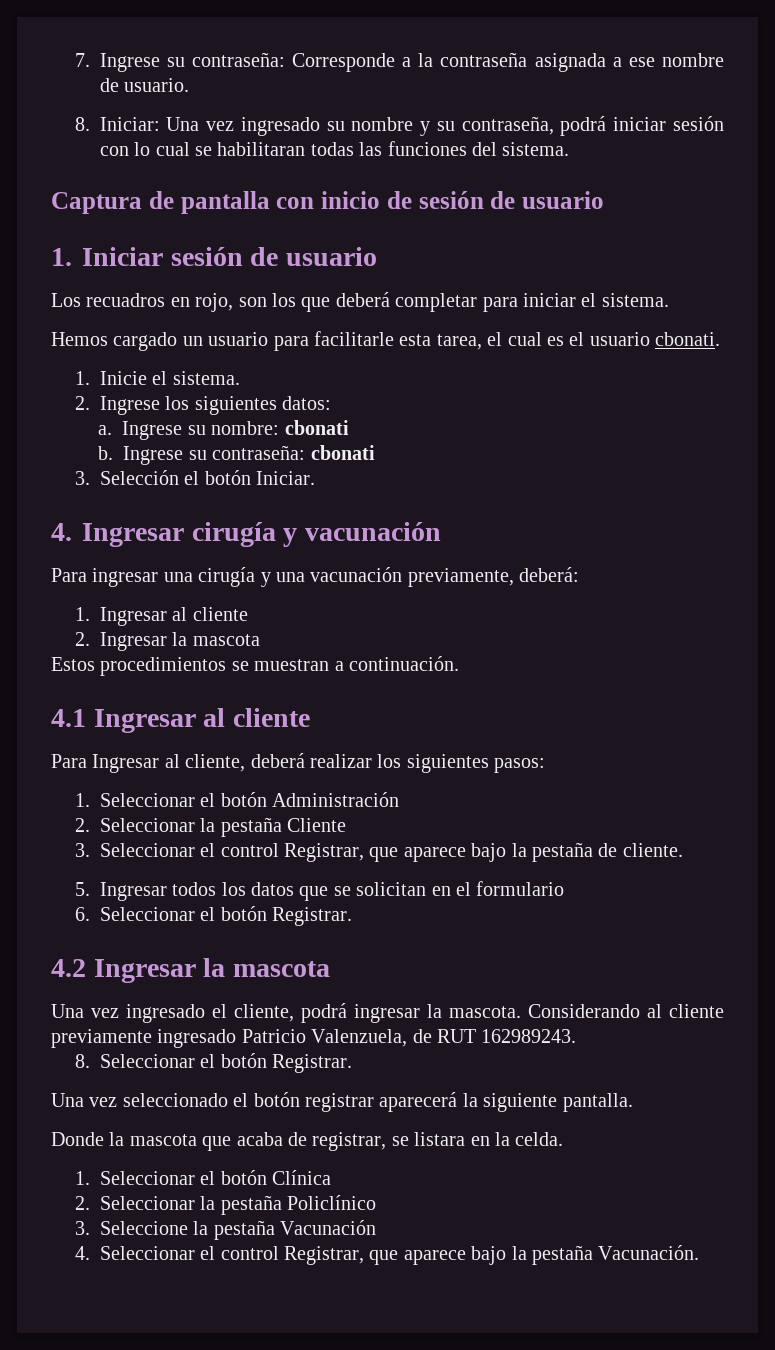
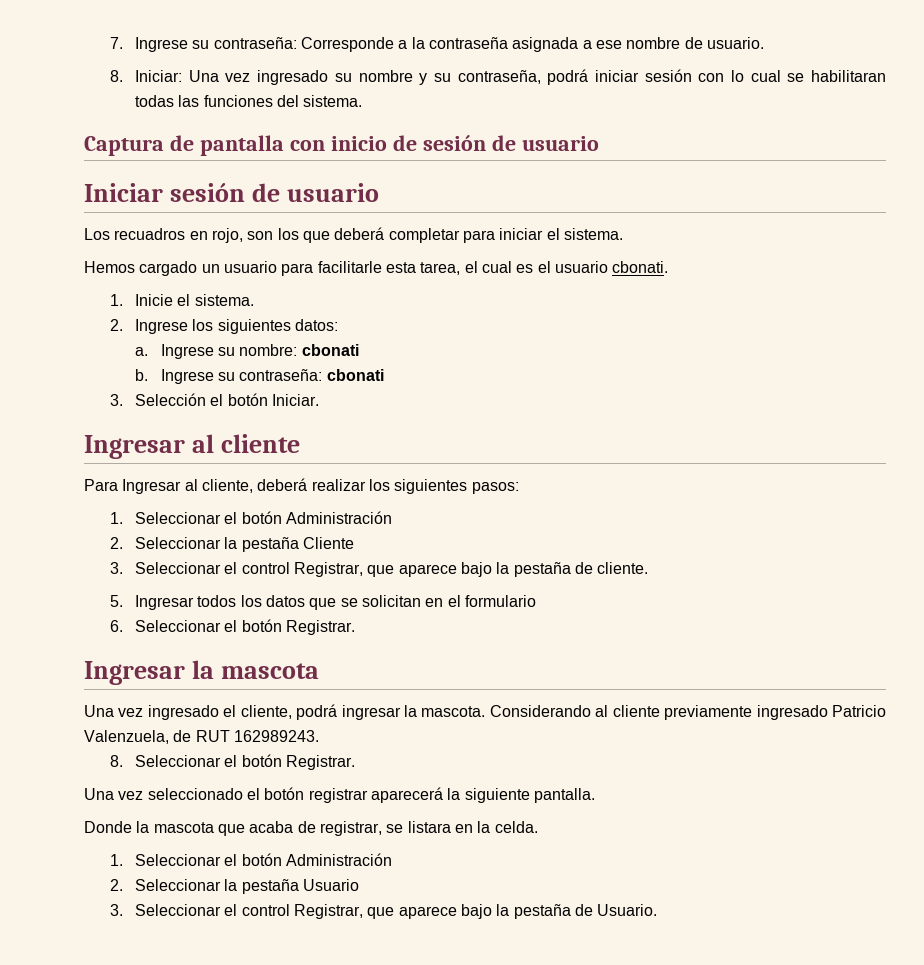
- 1. Iniciar sesión de usuario
+ Iniciar sesión de usuario
- 4. Ingresar cirugía y vacunación
- Para ingresar una cirugía y una vacunación previamente, deberá:
- 1. Ingresar al cliente
- 2. Ingresar la mascota
- Estos procedimientos se muestran a continuación.
- 4.1 Ingresar al cliente
+ Ingresar al cliente
- 4.2 Ingresar la mascota
+ Ingresar la mascota
  Donde la mascota que acaba de registrar, se listara en la celda.
- 1. Seleccionar el botón Clínica
- 2. Seleccionar la pestaña Policlínico
- 3. Seleccione la pestaña Vacunación
- 4. Seleccionar el control Registrar, que aparece bajo la pestaña Vacunación.
+ 1. Seleccionar el botón Administración
+ 2. Seleccionar la pestaña Usuario
+ 3. Seleccionar el control Registrar, que aparece bajo la pestaña de Usuario.

